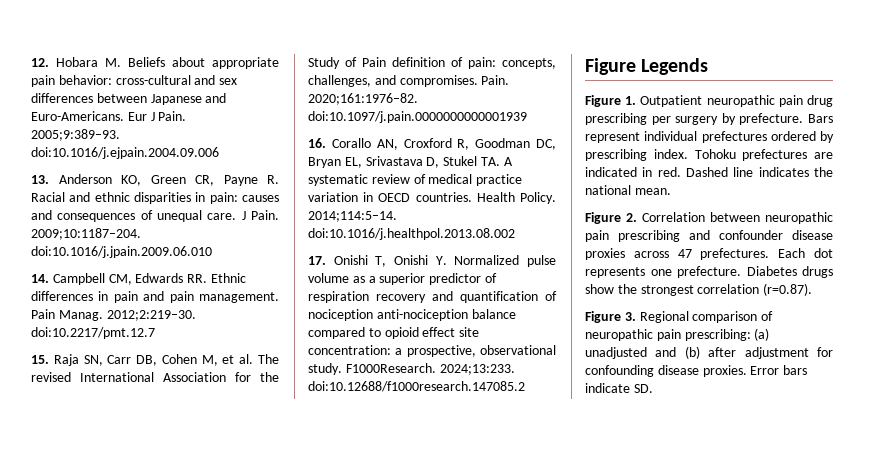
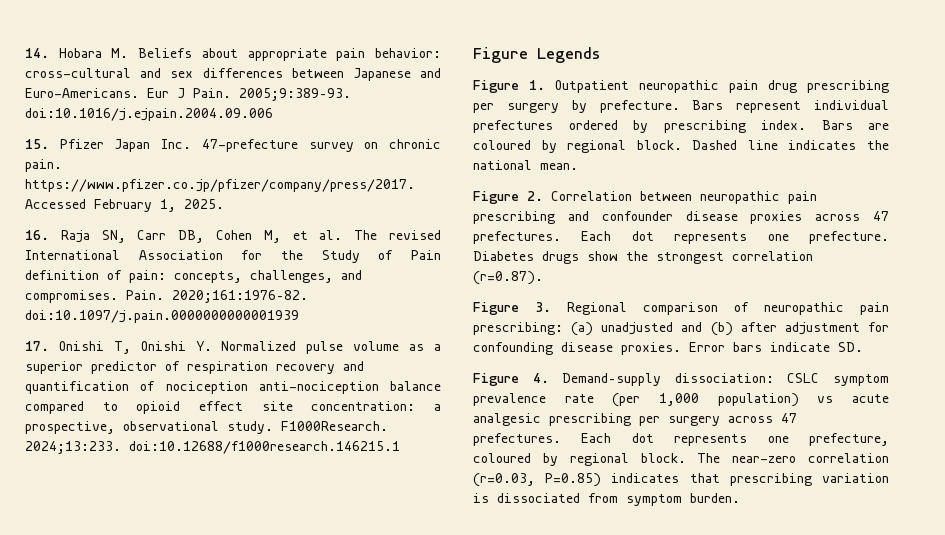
- 12. Hobara M. Beliefs about appropriate pain behavior: cross-cultural and sex differences between Japanese and Euro-Americans.
+ 14. Hobara M. Beliefs about appropriate pain behavior: cross-cultural and sex differences between Japanese and Euro-Americans.
- 13. Anderson KO, Green CR, Payne R. Racial and ethnic disparities in pain: causes and consequences of unequal care. J Pain. 2009;10:1187–204. doi:10.1016/j.jpain.2009.06.010
- 14. Campbell CM, Edwards RR. Ethnic differences in pain and pain management. Pain Manag. 2012;2:219–30. doi:10.2217/pmt.12.7
- 15. Raja SN, Carr DB, Cohen M, et al. The revised International Association for the Study of Pain definition of pain: concepts, challenges, and compromises.
+ 15. Pfizer Japan Inc. 47-prefecture survey on chronic pain. https://www.pfizer.co.jp/pfizer/company/press/2017. Accessed February 1, 2025.
+ 16. Raja SN, Carr DB, Cohen M, et al. The revised International Association for the Study of Pain definition of pain: concepts, challenges, and compromises.
- 16. Corallo AN, Croxford R, Goodman DC, Bryan EL, Srivastava D, Stukel TA. A systematic review of medical practice variation in OECD countries. Health Policy. 2014;114:5–14. doi:10.1016/j.healthpol.2013.08.002
- 2024;13:233. doi:10.12688/f1000research.147085.2
+ 2024;13:233. doi:10.12688/f1000research.146215.1
- Tohoku prefectures are indicated in red.
+ Bars are coloured by regional block.
+ Figure 4. Demand–supply dissociation: CSLC symptom prevalence rate (per 1,000 population) vs acute analgesic prescribing per surgery across 47 prefectures. Each dot represents one prefecture, coloured by regional block. The near-zero correlation (r=0.03, P=0.85) indicates that prescribing variation is dissociated from symptom burden.

